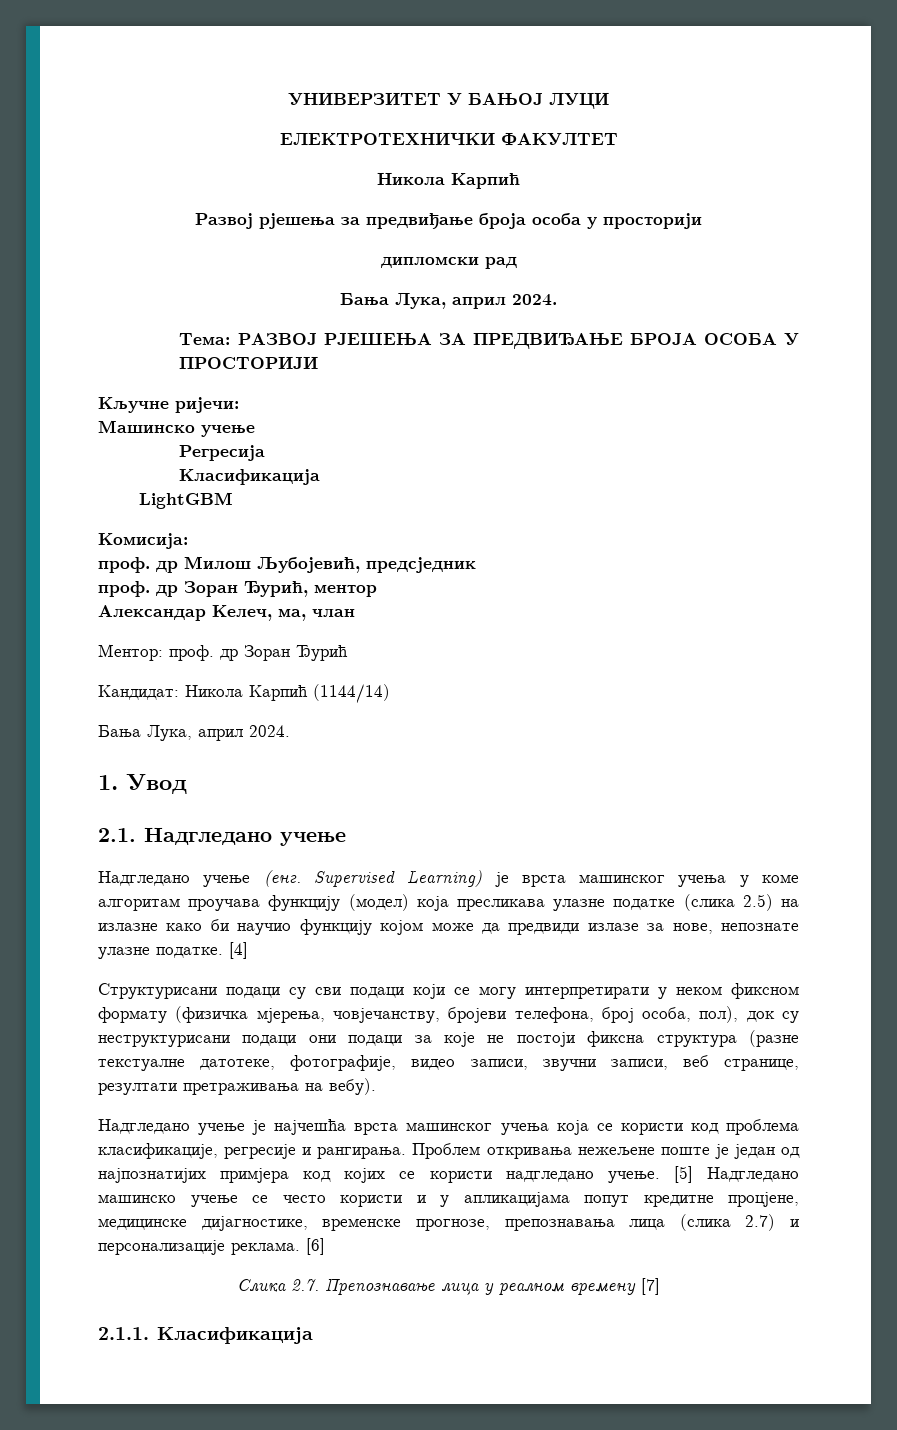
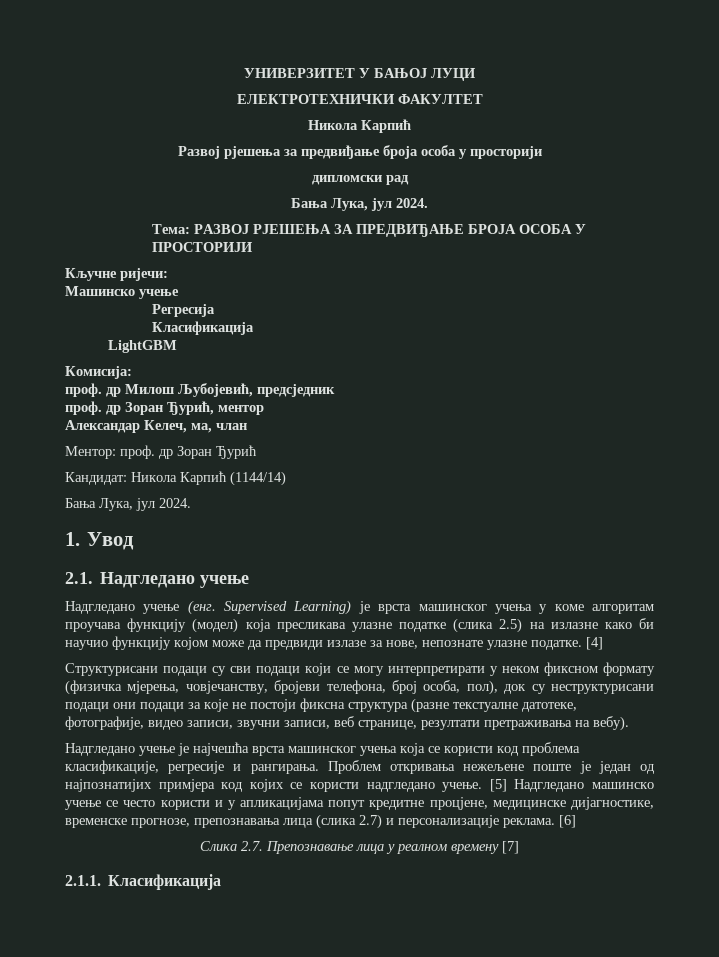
  дипломски рад
- Бања Лука, април 2024.
+ Бања Лука, јул 2024.
  Кандидат: Никола Карпић (1144/14)
- Бања Лука, април 2024.
+ Бања Лука, јул 2024.

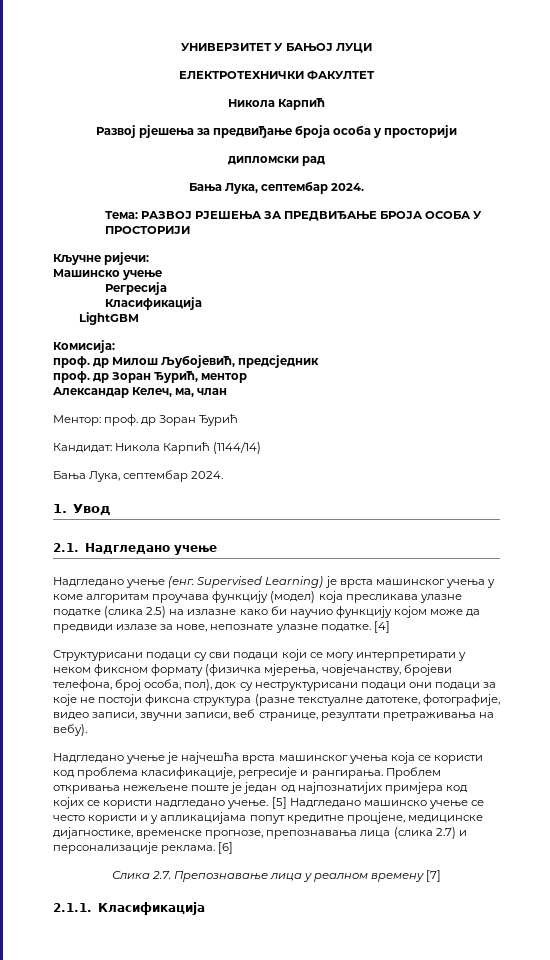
  дипломски рад
- Бања Лука, јул 2024.
+ Бања Лука, септембар 2024.
  Кандидат: Никола Карпић (1144/14)
- Бања Лука, јул 2024.
+ Бања Лука, септембар 2024.

